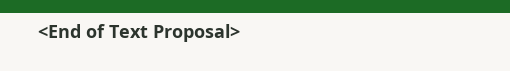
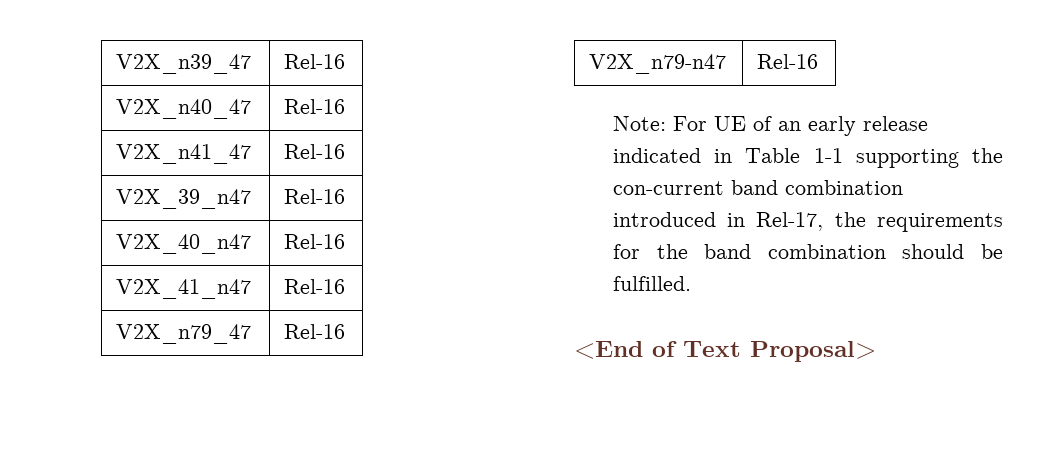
+ V2X_n39_47 | Rel-16
+ V2X_n40_47 | Rel-16
+ V2X_n41_47 | Rel-16
+ V2X_39_n47 | Rel-16
+ V2X_40_n47 | Rel-16
+ V2X_41_n47 | Rel-16
+ V2X_n79_47 | Rel-16
+ V2X_n79-n47 | Rel-16
+ Note: For UE of an early release indicated in Table 1-1 supporting the con-current band combination introduced in Rel-17, the requirements for the band combination should be fulfilled.

